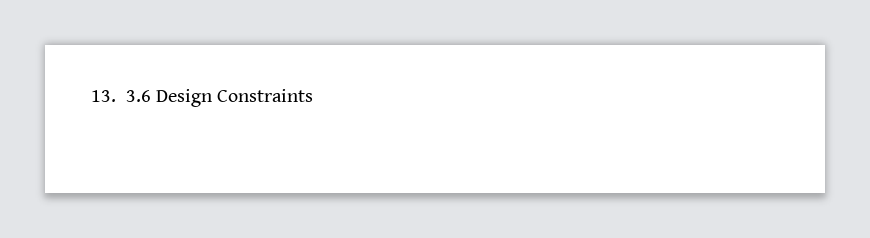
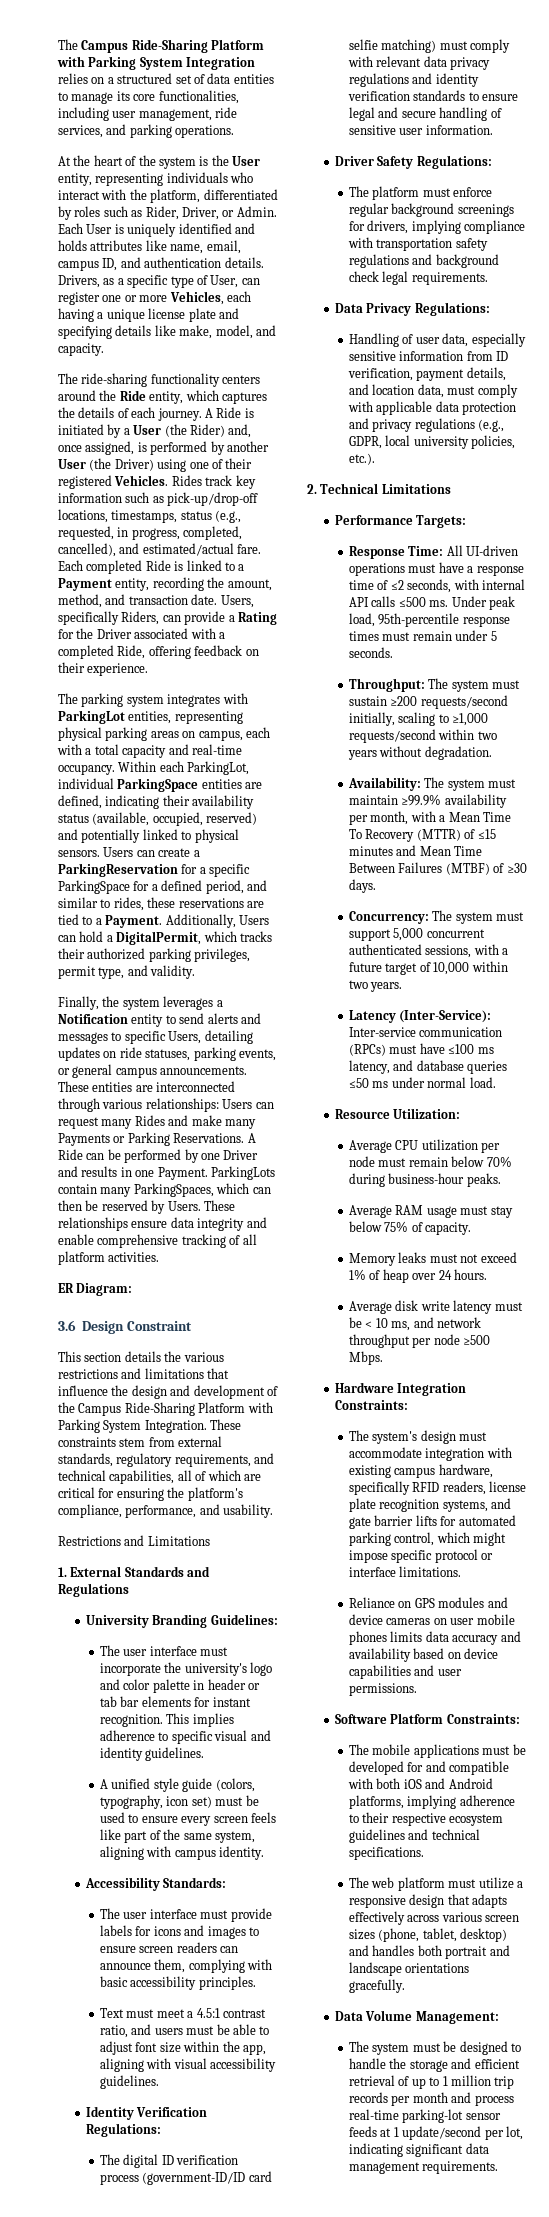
- 13. 3.6 Design Constraints
+ The Campus Ride-Sharing Platform with Parking System Integration relies on a structured set of data entities to manage its core functionalities, including user management, ride services, and parking operations.
+ At the heart of the system is the User entity, representing individuals who interact with the platform, differentiated by roles such as Rider, Driver, or Admin. Each User is uniquely identified and holds attributes like name, email, campus ID, and authentication details. Drivers, as a specific type of User, can register one or more Vehicles, each having a unique license plate and specifying details like make, model, and capacity.
+ The ride-sharing functionality centers around the Ride entity, which captures the details of each journey. A Ride is initiated by a User (the Rider) and, once assigned, is performed by another User (the Driver) using one of their registered Vehicles. Rides track key information such as pick-up/drop-off locations, timestamps, status (e.g., requested, in progress, completed, cancelled), and estimated/actual fare. Each completed Ride is linked to a Payment entity, recording the amount, method, and transaction date. Users, specifically Riders, can provide a Rating for the Driver associated with a completed Ride, offering feedback on their experience.
+ The parking system integrates with ParkingLot entities, representing physical parking areas on campus, each with a total capacity and real-time occupancy. Within each ParkingLot, individual ParkingSpace entities are defined, indicating their availability status (available, occupied, reserved) and potentially linked to physical sensors. Users can create a ParkingReservation for a specific ParkingSpace for a defined period, and similar to rides, these reservations are tied to a Payment. Additionally, Users can hold a DigitalPermit, which tracks their authorized parking privileges, permit type, and validity.
+ Finally, the system leverages a Notification entity to send alerts and messages to specific Users, detailing updates on ride statuses, parking events, or general campus announcements. These entities are interconnected through various relationships: Users can request many Rides and make many Payments or Parking Reservations. A Ride can be performed by one Driver and results in one Payment. ParkingLots contain many ParkingSpaces, which can then be reserved by Users. These relationships ensure data integrity and enable comprehensive tracking of all platform activities.
+ ER Diagram:
+ 3.6 Design Constraint
+ This section details the various restrictions and limitations that influence the design and development of the Campus Ride-Sharing Platform with Parking System Integration. These constraints stem from external standards, regulatory requirements, and technical capabilities, all of which are critical for ensuring the platform's compliance, performance, and usability.
+ Restrictions and Limitations
+ 1. External Standards and Regulations
+ University Branding Guidelines:
+ The user interface must incorporate the university's logo and color palette in header or tab bar elements for instant recognition. This implies adherence to specific visual and identity guidelines.
+ A unified style guide (colors, typography, icon set) must be used to ensure every screen feels like part of the same system, aligning with campus identity.
+ Accessibility Standards:
+ The user interface must provide labels for icons and images to ensure screen readers can announce them, complying with basic accessibility principles.
+ Text must meet a 4.5:1 contrast ratio, and users must be able to adjust font size within the app, aligning with visual accessibility guidelines.
+ Identity Verification Regulations:
+ The digital ID verification process (government-ID/ID card selfie matching) must comply with relevant data privacy regulations and identity verification standards to ensure legal and secure handling of sensitive user information.
+ Driver Safety Regulations:
+ The platform must enforce regular background screenings for drivers, implying compliance with transportation safety regulations and background check legal requirements.
+ Data Privacy Regulations:
+ Handling of user data, especially sensitive information from ID verification, payment details, and location data, must comply with applicable data protection and privacy regulations (e.g., GDPR, local university policies, etc.).
+ 2. Technical Limitations
+ Performance Targets:
+ Response Time: All UI-driven operations must have a response time of ≤2 seconds, with internal API calls ≤500 ms. Under peak load, 95th-percentile response times must remain under 5 seconds.
+ Throughput: The system must sustain ≥200 requests/second initially, scaling to ≥1,000 requests/second within two years without degradation.
+ Availability: The system must maintain ≥99.9% availability per month, with a Mean Time To Recovery (MTTR) of ≤15 minutes and Mean Time Between Failures (MTBF) of ≥30 days.
+ Concurrency: The system must support 5,000 concurrent authenticated sessions, with a future target of 10,000 within two years.
+ Latency (Inter-Service): Inter-service communication (RPCs) must have ≤100 ms latency, and database queries ≤50 ms under normal load.
+ Resource Utilization:
+ Average CPU utilization per node must remain below 70% during business-hour peaks.
+ Average RAM usage must stay below 75% of capacity.
+ Memory leaks must not exceed 1% of heap over 24 hours.
+ Average disk write latency must be < 10 ms, and network throughput per node ≥500 Mbps.
+ Hardware Integration Constraints:
+ The system's design must accommodate integration with existing campus hardware, specifically RFID readers, license plate recognition systems, and gate barrier lifts for automated parking control, which might impose specific protocol or interface limitations.
+ Reliance on GPS modules and device cameras on user mobile phones limits data accuracy and availability based on device capabilities and user permissions.
+ Software Platform Constraints:
+ The mobile applications must be developed for and compatible with both iOS and Android platforms, implying adherence to their respective ecosystem guidelines and technical specifications.
+ The web platform must utilize a responsive design that adapts effectively across various screen sizes (phone, tablet, desktop) and handles both portrait and landscape orientations gracefully.
+ Data Volume Management:
+ The system must be designed to handle the storage and efficient retrieval of up to 1 million trip records per month and process real-time parking-lot sensor feeds at 1 update/second per lot, indicating significant data management requirements.

